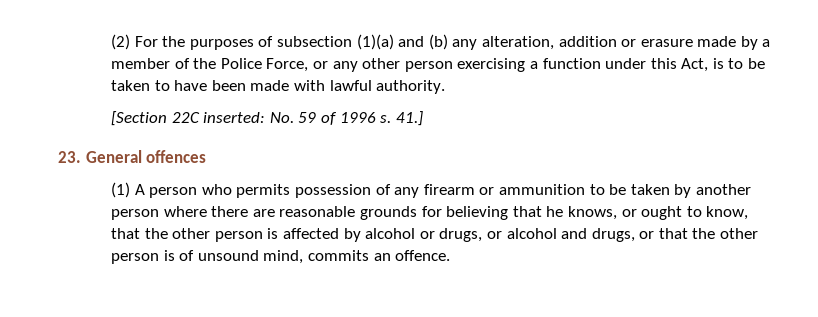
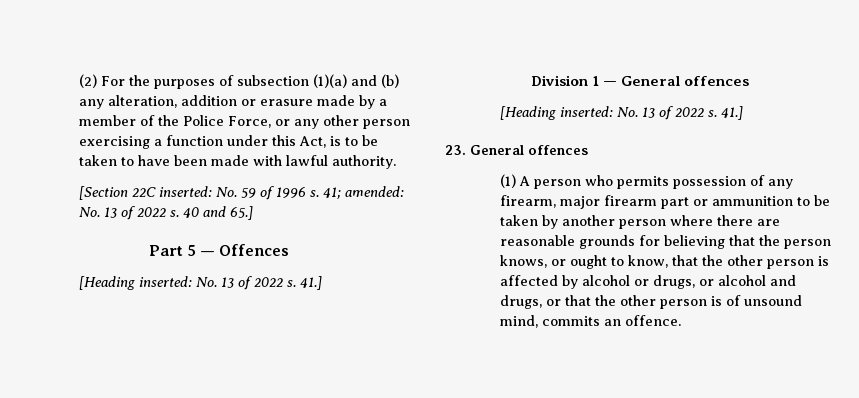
+ 41; amended: No. 13 of 2022 s. 40 and 65.]
+ Part 5 — Offences
+ [Heading inserted: No. 13 of 2022 s. 41.]
+ Division 1 — General offences
+ [Heading inserted: No. 13 of 2022 s.
- (1) A person who permits possession of any firearm or ammunition to be taken by another person where there are reasonable grounds for believing that he knows, or ought to know, that the other person is affected by alcohol or drugs, or alcohol and drugs, or that the other person is of unsound mind, commits an offence.
+ (1) A person who permits possession of any firearm, major firearm part or ammunition to be taken by another person where there are reasonable grounds for believing that the person knows, or ought to know, that the other person is affected by alcohol or drugs, or alcohol and drugs, or that the other person is of unsound mind, commits an offence.

